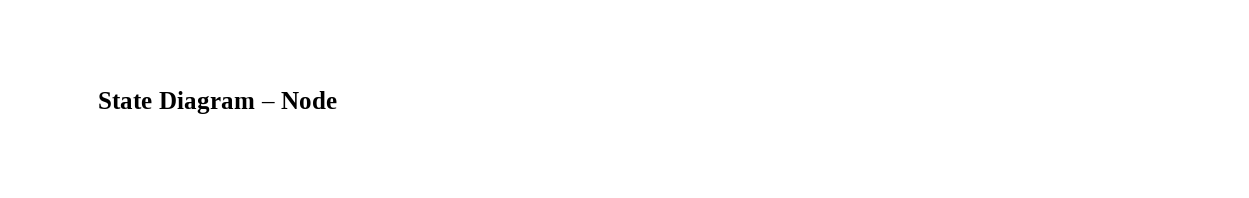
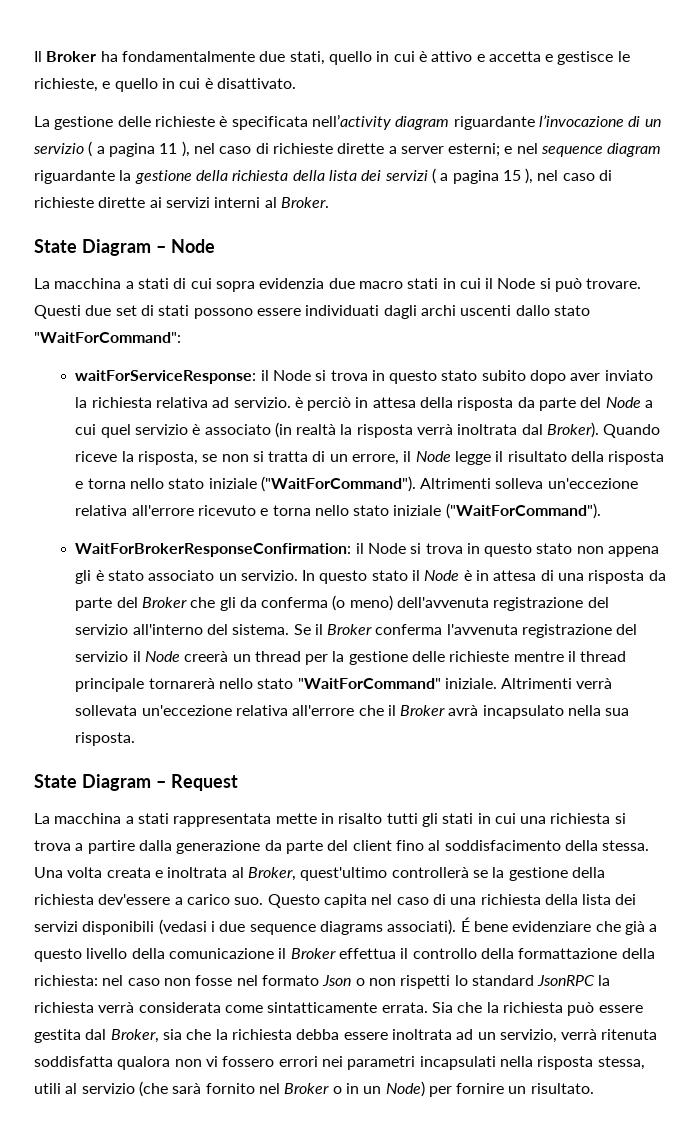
+ Il Broker ha fondamentalmente due stati, quello in cui è attivo e accetta e gestisce le richieste, e quello in cui è disattivato.
+ La gestione delle richieste è specificata nell’activity diagram riguardante l’invocazione di un servizio ( a pagina 11 ), nel caso di richieste dirette a server esterni; e nel sequence diagram riguardante la gestione della richiesta della lista dei servizi ( a pagina 15 ), nel caso di richieste dirette ai servizi interni al Broker.
  State Diagram – Node
+ La macchina a stati di cui sopra evidenzia due macro stati in cui il Node si può trovare. Questi due set di stati possono essere individuati dagli archi uscenti dallo stato "WaitForCommand":
+ waitForServiceResponse: il Node si trova in questo stato subito dopo aver inviato la richiesta relativa ad servizio. è perciò in attesa della risposta da parte del Node a cui quel servizio è associato (in realtà la risposta verrà inoltrata dal Broker). Quando riceve la risposta, se non si tratta di un errore, il Node legge il risultato della risposta e torna nello stato iniziale ("WaitForCommand"). Altrimenti solleva un'eccezione relativa all'errore ricevuto e torna nello stato iniziale ("WaitForCommand").
+ WaitForBrokerResponseConfirmation: il Node si trova in questo stato non appena gli è stato associato un servizio. In questo stato il Node è in attesa di una risposta da parte del Broker che gli da conferma (o meno) dell'avvenuta registrazione del servizio all'interno del sistema. Se il Broker conferma l'avvenuta registrazione del servizio il Node creerà un thread per la gestione delle richieste mentre il thread principale tornarerà nello stato "WaitForCommand" iniziale. Altrimenti verrà sollevata un'eccezione relativa all'errore che il Broker avrà incapsulato nella sua risposta.
+ State Diagram – Request
+ La macchina a stati rappresentata mette in risalto tutti gli stati in cui una richiesta si trova a partire dalla generazione da parte del client fino al soddisfacimento della stessa. Una volta creata e inoltrata al Broker, quest'ultimo controllerà se la gestione della richiesta dev'essere a carico suo. Questo capita nel caso di una richiesta della lista dei servizi disponibili (vedasi i due sequence diagrams associati). É bene evidenziare che già a questo livello della comunicazione il Broker effettua il controllo della formattazione della richiesta: nel caso non fosse nel formato Json o non rispetti lo standard JsonRPC la richiesta verrà considerata come sintatticamente errata. Sia che la richiesta può essere gestita dal Broker, sia che la richiesta debba essere inoltrata ad un servizio, verrà ritenuta soddisfatta qualora non vi fossero errori nei parametri incapsulati nella risposta stessa, utili al servizio (che sarà fornito nel Broker o in un Node) per fornire un risultato.

